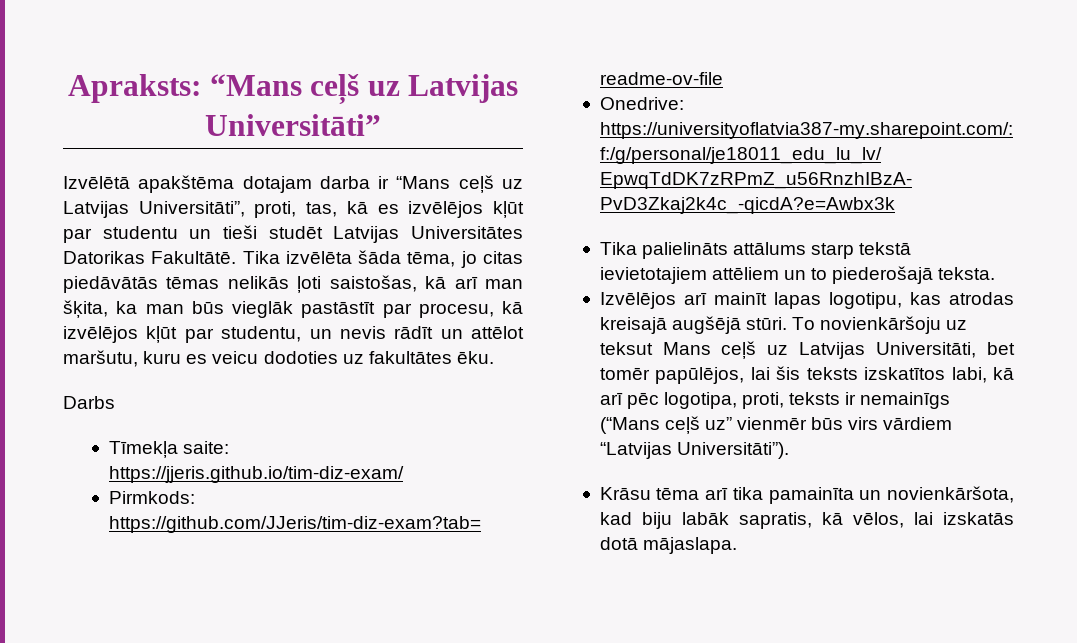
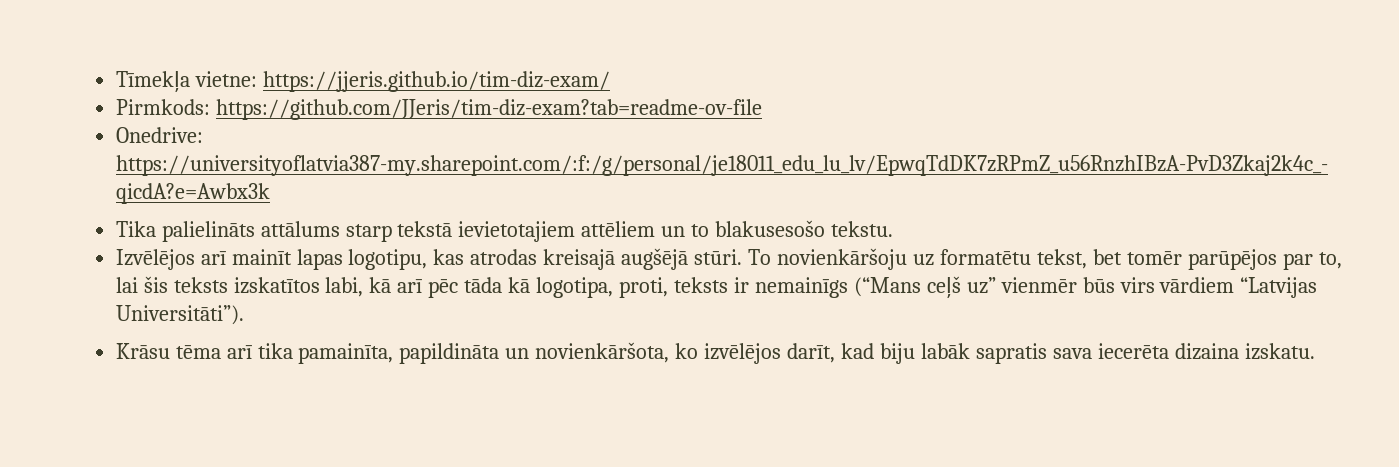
- Apraksts: “Mans ceļš uz Latvijas Universitāti”
- Izvēlētā apakštēma dotajam darba ir “Mans ceļš uz Latvijas Universitāti”, proti, tas, kā es izvēlējos kļūt par studentu un tieši studēt Latvijas Universitātes Datorikas Fakultātē. Tika izvēlēta šāda tēma, jo citas piedāvātās tēmas nelikās ļoti saistošas, kā arī man šķita, ka man būs vieglāk pastāstīt par procesu, kā izvēlējos kļūt par studentu, un nevis rādīt un attēlot maršutu, kuru es veicu dodoties uz fakultātes ēku.
- Darbs
- Tīmekļa saite: https://jjeris.github.io/tim-diz-exam/
+ Tīmekļa vietne: https://jjeris.github.io/tim-diz-exam/
- Tika palielināts attālums starp tekstā ievietotajiem attēliem un to piederošajā teksta.
+ Tika palielināts attālums starp tekstā ievietotajiem attēliem un to blakusesošo tekstu.
- To novienkāršoju uz teksut Mans ceļš uz Latvijas Universitāti, bet tomēr papūlējos, lai šis teksts izskatītos labi, kā arī pēc logotipa, proti, teksts ir nemainīgs (“Mans ceļš uz” vienmēr būs virs vārdiem “Latvijas Universitāti”).
+ To novienkāršoju uz formatētu tekst, bet tomēr parūpējos par to, lai šis teksts izskatītos labi, kā arī pēc tāda kā logotipa, proti, teksts ir nemainīgs (“Mans ceļš uz” vienmēr būs virs vārdiem “Latvijas Universitāti”).
- Krāsu tēma arī tika pamainīta un novienkāršota, kad biju labāk sapratis, kā vēlos, lai izskatās dotā mājaslapa.
+ Krāsu tēma arī tika pamainīta, papildināta un novienkāršota, ko izvēlējos darīt, kad biju labāk sapratis sava iecerēta dizaina izskatu.

